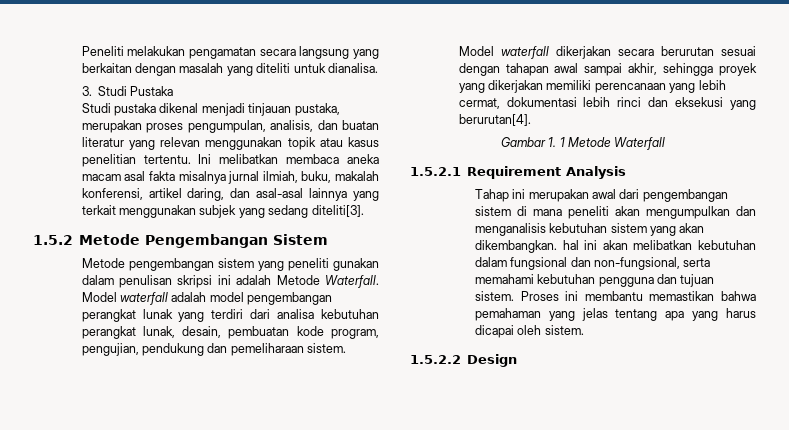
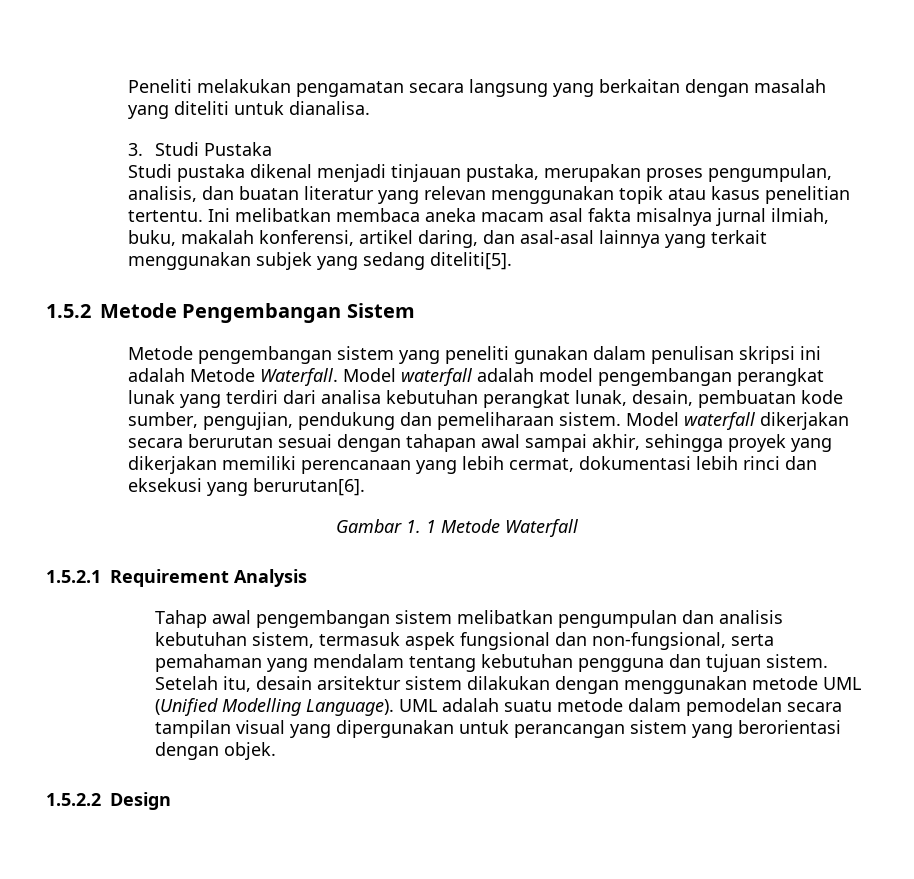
- Ini melibatkan membaca aneka macam asal fakta misalnya jurnal ilmiah, buku, makalah konferensi, artikel daring, dan asal-asal lainnya yang terkait menggunakan subjek yang sedang diteliti[3].
+ Ini melibatkan membaca aneka macam asal fakta misalnya jurnal ilmiah, buku, makalah konferensi, artikel daring, dan asal-asal lainnya yang terkait menggunakan subjek yang sedang diteliti[5].
- Model waterfall adalah model pengembangan perangkat lunak yang terdiri dari analisa kebutuhan perangkat lunak, desain, pembuatan kode program, pengujian, pendukung dan pemeliharaan sistem.
+ Model waterfall adalah model pengembangan perangkat lunak yang terdiri dari analisa kebutuhan perangkat lunak, desain, pembuatan kode sumber, pengujian, pendukung dan pemeliharaan sistem.
- Model waterfall dikerjakan secara berurutan sesuai dengan tahapan awal sampai akhir, sehingga proyek yang dikerjakan memiliki perencanaan yang lebih cermat, dokumentasi lebih rinci dan eksekusi yang berurutan[4].
+ Model waterfall dikerjakan secara berurutan sesuai dengan tahapan awal sampai akhir, sehingga proyek yang dikerjakan memiliki perencanaan yang lebih cermat, dokumentasi lebih rinci dan eksekusi yang berurutan[6].
- Tahap ini merupakan awal dari pengembangan sistem di mana peneliti akan mengumpulkan dan menganalisis kebutuhan sistem yang akan dikembangkan. hal ini akan melibatkan kebutuhan dalam fungsional dan non-fungsional, serta memahami kebutuhan pengguna dan tujuan sistem.
+ Tahap awal pengembangan sistem melibatkan pengumpulan dan analisis kebutuhan sistem, termasuk aspek fungsional dan non-fungsional, serta pemahaman yang mendalam tentang kebutuhan pengguna dan tujuan sistem.
- Proses ini membantu memastikan bahwa pemahaman yang jelas tentang apa yang harus dicapai oleh sistem.
+ Setelah itu, desain arsitektur sistem dilakukan dengan menggunakan metode UML (Unified Modelling Language). UML adalah suatu metode dalam pemodelan secara tampilan visual yang dipergunakan untuk perancangan sistem yang berorientasi dengan objek.

